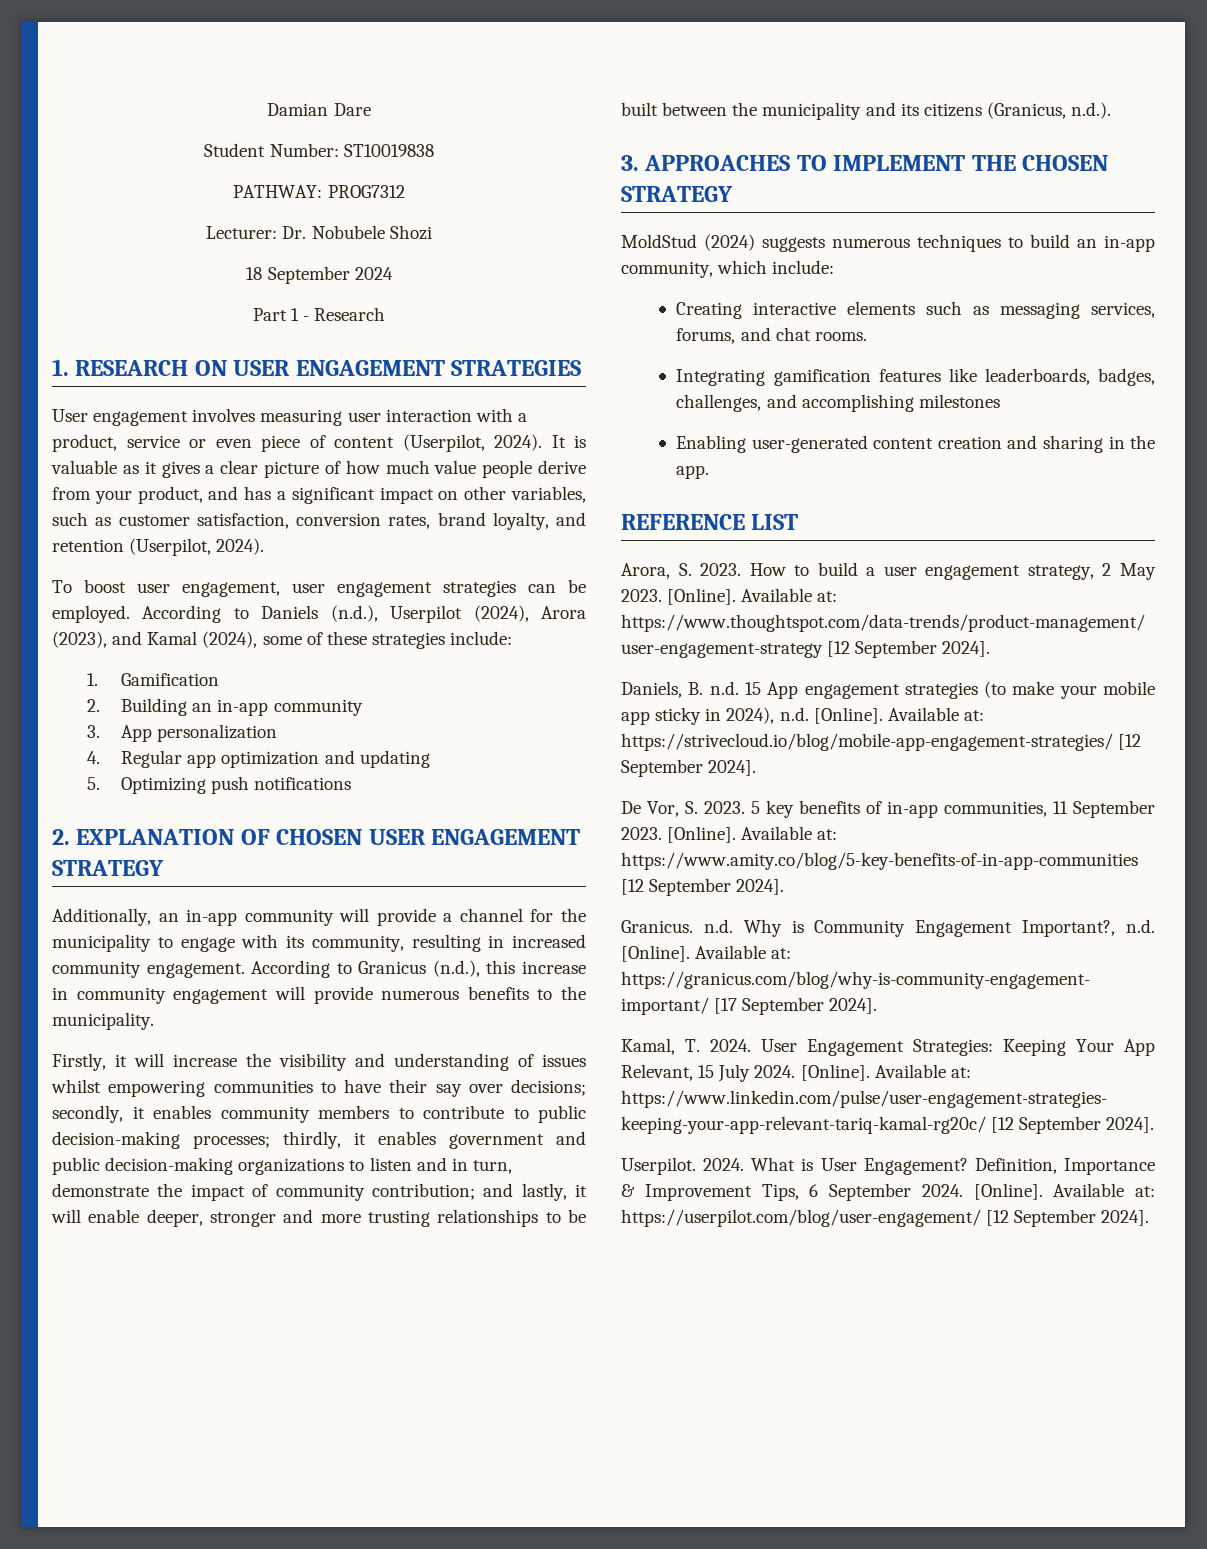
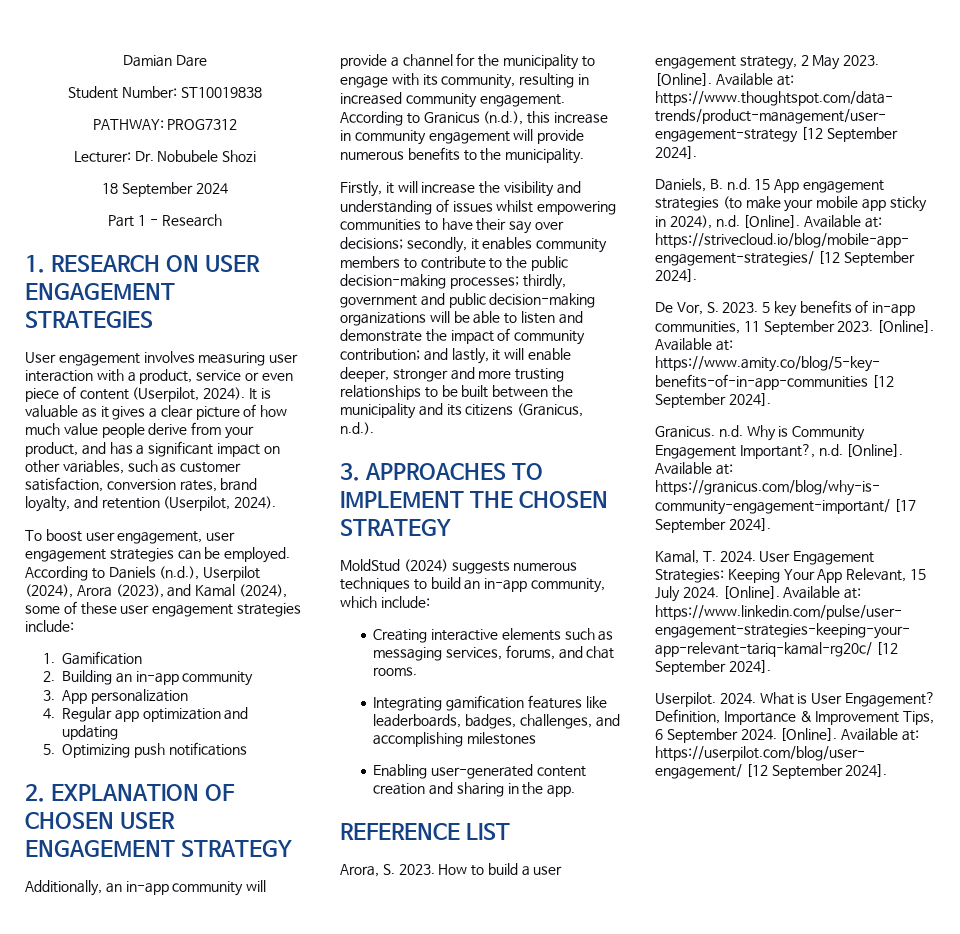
- According to Daniels (n.d.), Userpilot (2024), Arora (2023), and Kamal (2024), some of these strategies include:
+ According to Daniels (n.d.), Userpilot (2024), Arora (2023), and Kamal (2024), some of these user engagement strategies include:
- secondly, it enables community members to contribute to public decision-making processes;
+ secondly, it enables community members to contribute to the public decision-making processes;
- thirdly, it enables government and public decision-making organizations to listen and in turn, demonstrate the impact of community contribution;
+ thirdly, government and public decision-making organizations will be able to listen and demonstrate the impact of community contribution;

